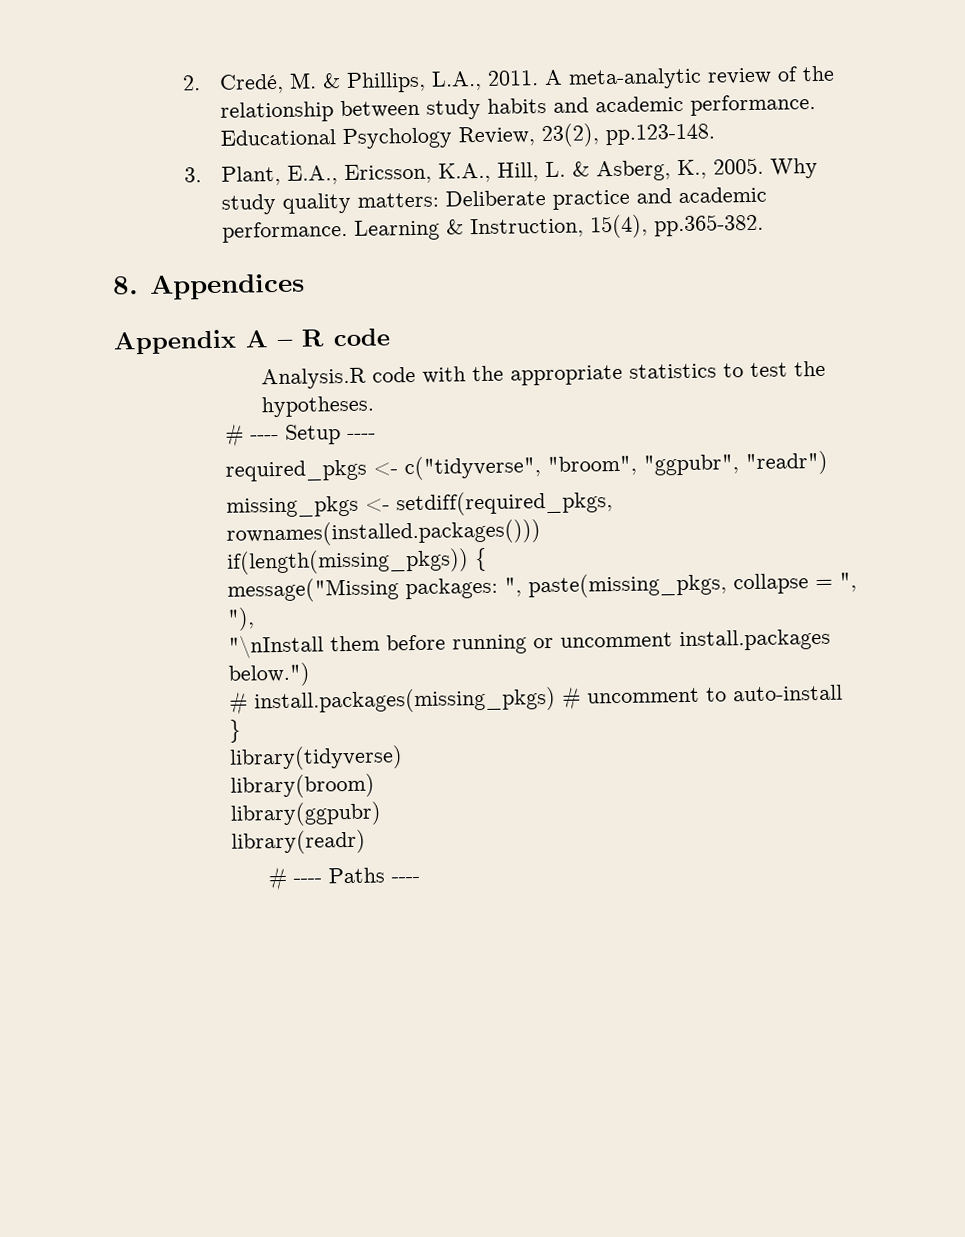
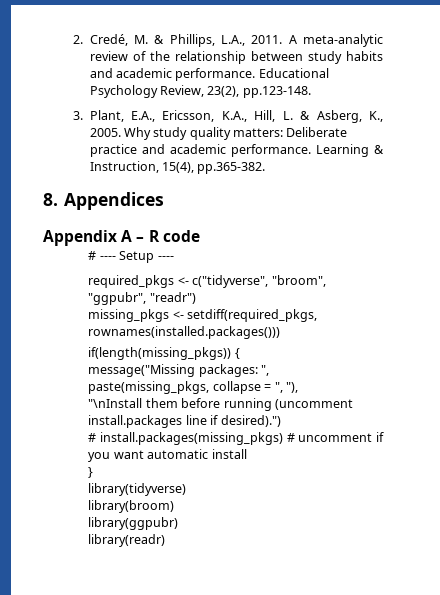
- Analysis.R code with the appropriate statistics to test the hypotheses.
- "\nInstall them before running or uncomment install.packages below.")
+ "\nInstall them before running (uncomment install.packages line if desired).")
- # install.packages(missing_pkgs) # uncomment to auto-install
+ # install.packages(missing_pkgs) # uncomment if you want automatic install
- # ---- Paths ----

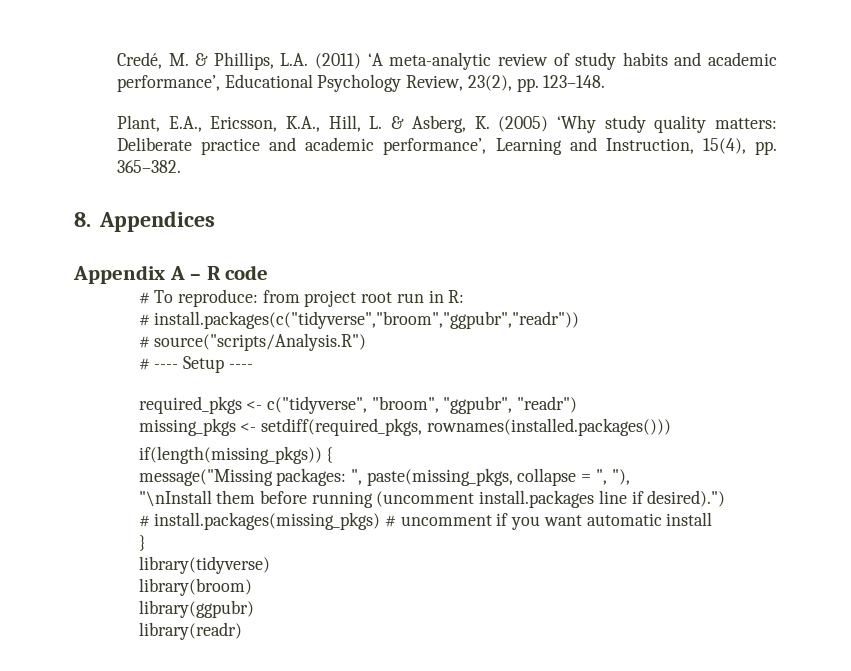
- 2. Credé, M. & Phillips, L.A., 2011. A meta-analytic review of the relationship between study habits and academic performance. Educational Psychology Review, 23(2), pp.123-148.
- 3. Plant, E.A., Ericsson, K.A., Hill, L. & Asberg, K., 2005. Why study quality matters: Deliberate practice and academic performance. Learning & Instruction, 15(4), pp.365-382.
+ Credé, M. & Phillips, L.A. (2011) ‘A meta-analytic review of study habits and academic performance’, Educational Psychology Review, 23(2), pp. 123–148.
+ Plant, E.A., Ericsson, K.A., Hill, L. & Asberg, K. (2005) ‘Why study quality matters: Deliberate practice and academic performance’, Learning and Instruction, 15(4), pp. 365–382.
+ # To reproduce: from project root run in R:
+ # install.packages(c("tidyverse","broom","ggpubr","readr"))
+ # source("scripts/Analysis.R")

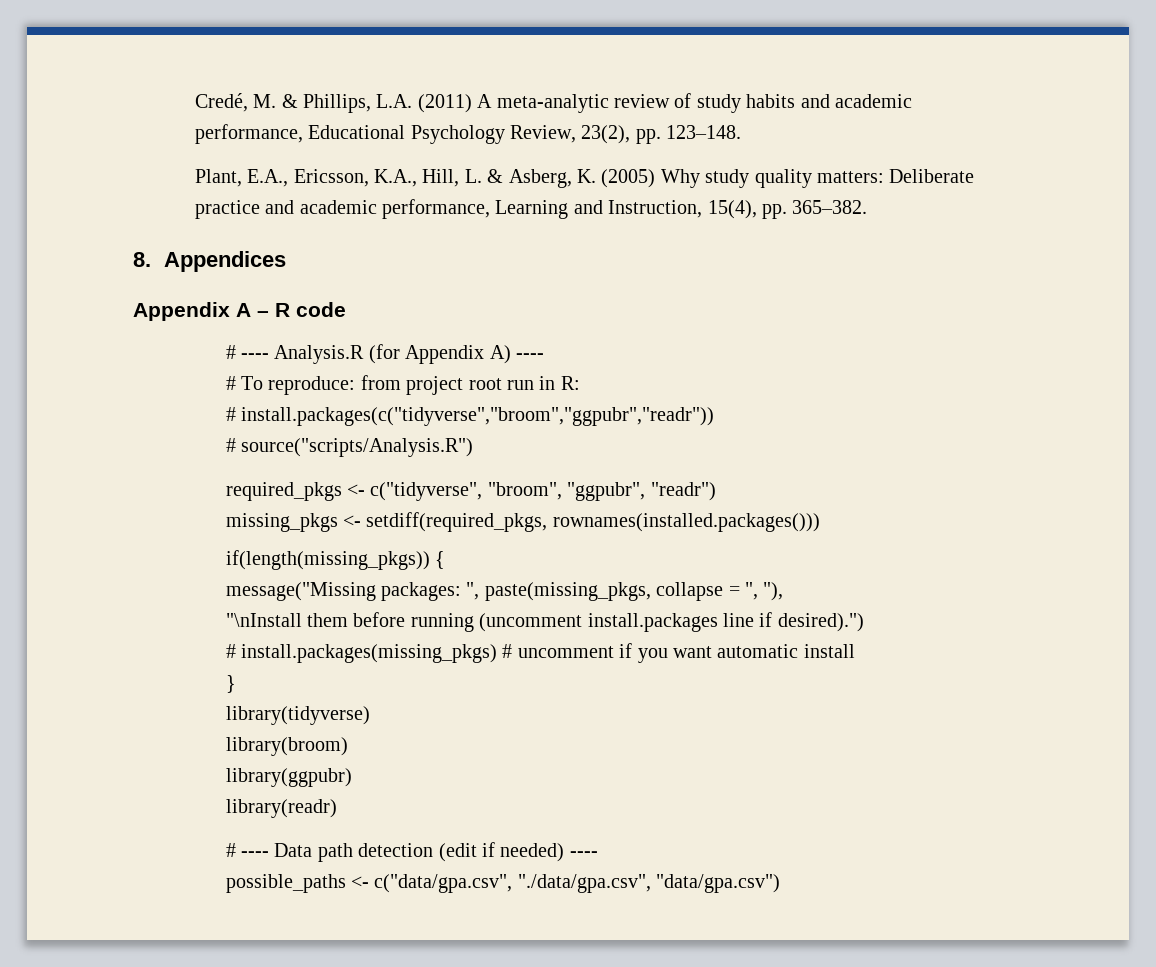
- Credé, M. & Phillips, L.A. (2011) ‘A meta-analytic review of study habits and academic performance’, Educational Psychology Review, 23(2), pp. 123–148.
+ Credé, M. & Phillips, L.A. (2011) A meta-analytic review of study habits and academic performance, Educational Psychology Review, 23(2), pp. 123–148.
- Plant, E.A., Ericsson, K.A., Hill, L. & Asberg, K. (2005) ‘Why study quality matters: Deliberate practice and academic performance’, Learning and Instruction, 15(4), pp. 365–382.
+ Plant, E.A., Ericsson, K.A., Hill, L. & Asberg, K. (2005) Why study quality matters: Deliberate practice and academic performance, Learning and Instruction, 15(4), pp. 365–382.
+ # ---- Analysis.R (for Appendix A) ----
- # ---- Setup ----
+ # ---- Data path detection (edit if needed) ----
+ possible_paths <- c("data/gpa.csv", "./data/gpa.csv", "data/gpa.csv")

